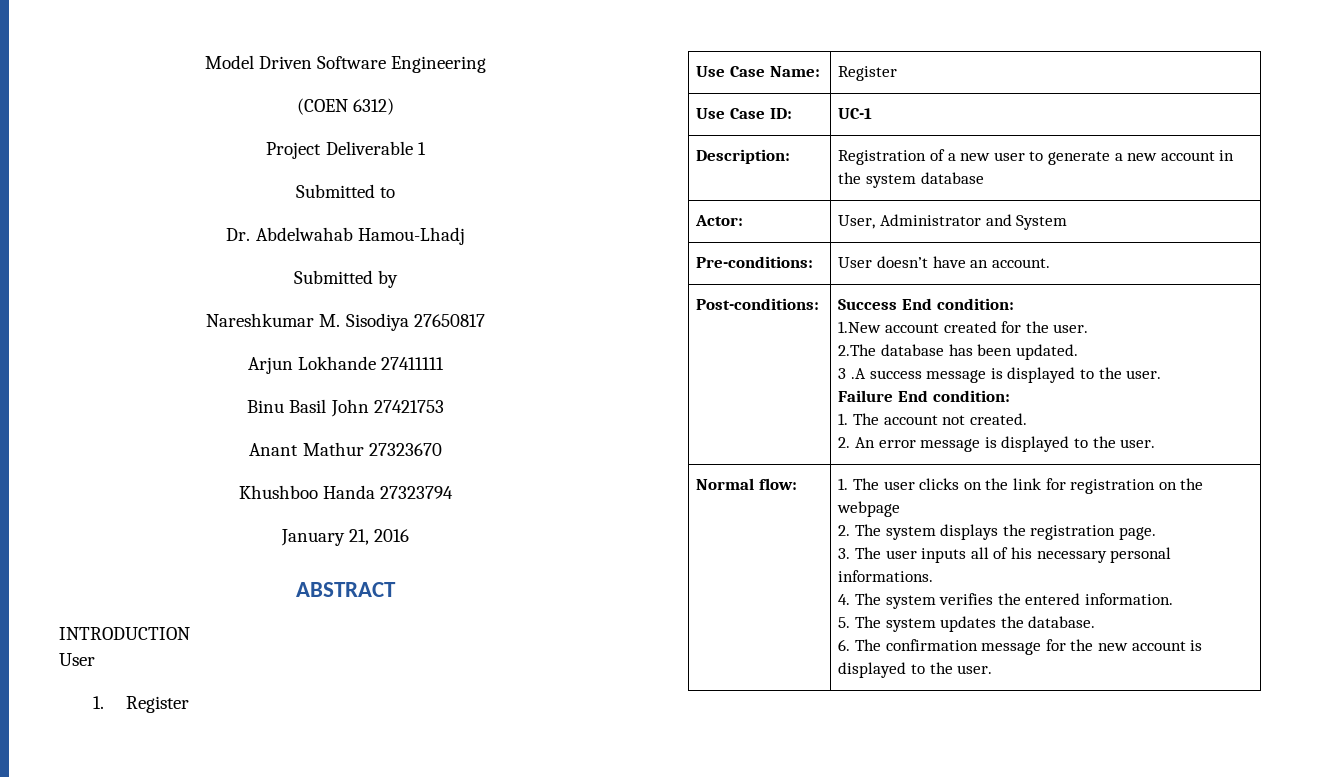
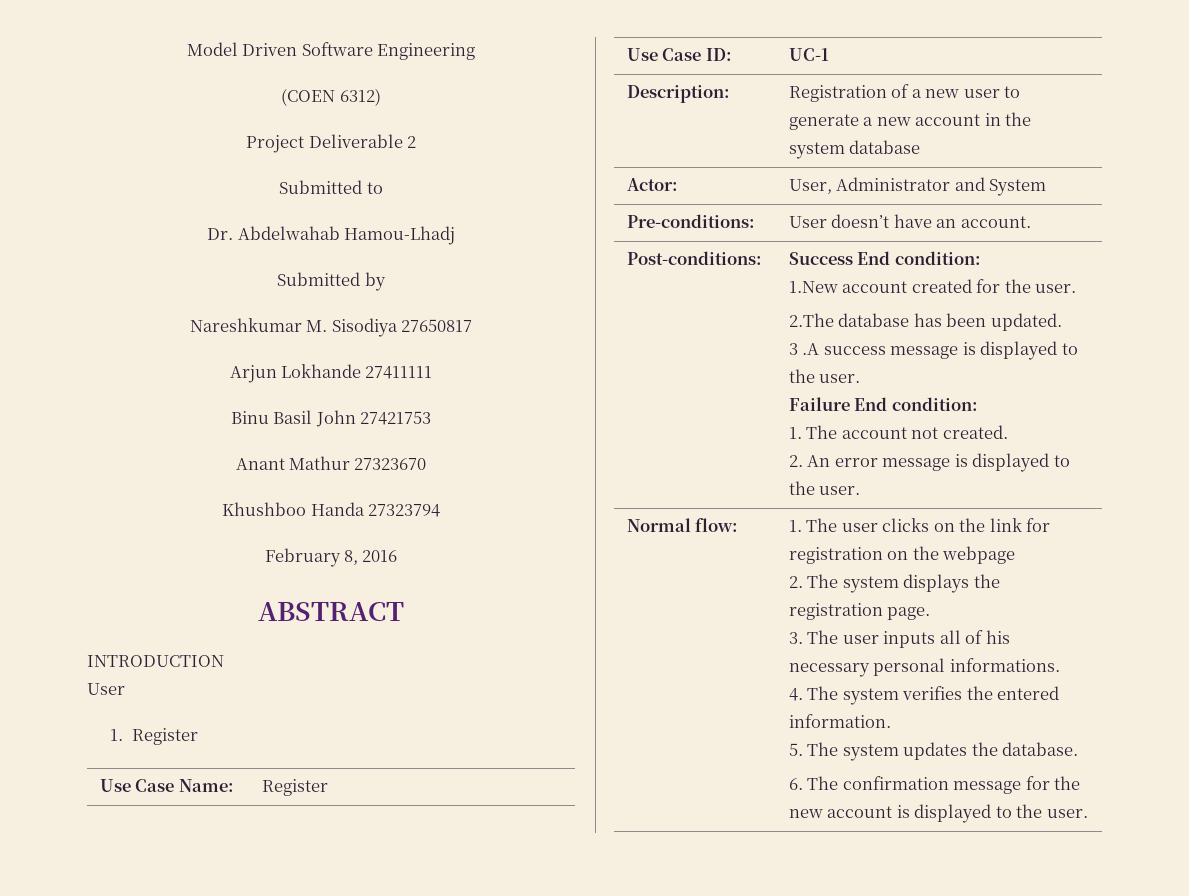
- Project Deliverable 1
+ Project Deliverable 2
- January 21, 2016
+ February 8, 2016

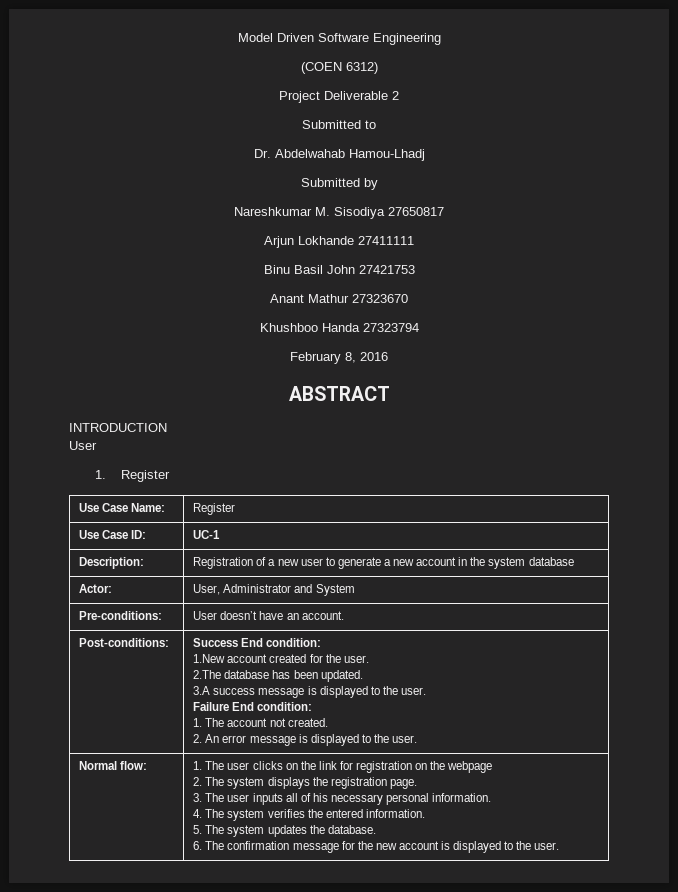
- 3 .A success message is displayed to the user.
+ 3.A success message is displayed to the user.
- 3. The user inputs all of his necessary personal informations.
+ 3. The user inputs all of his necessary personal information.

